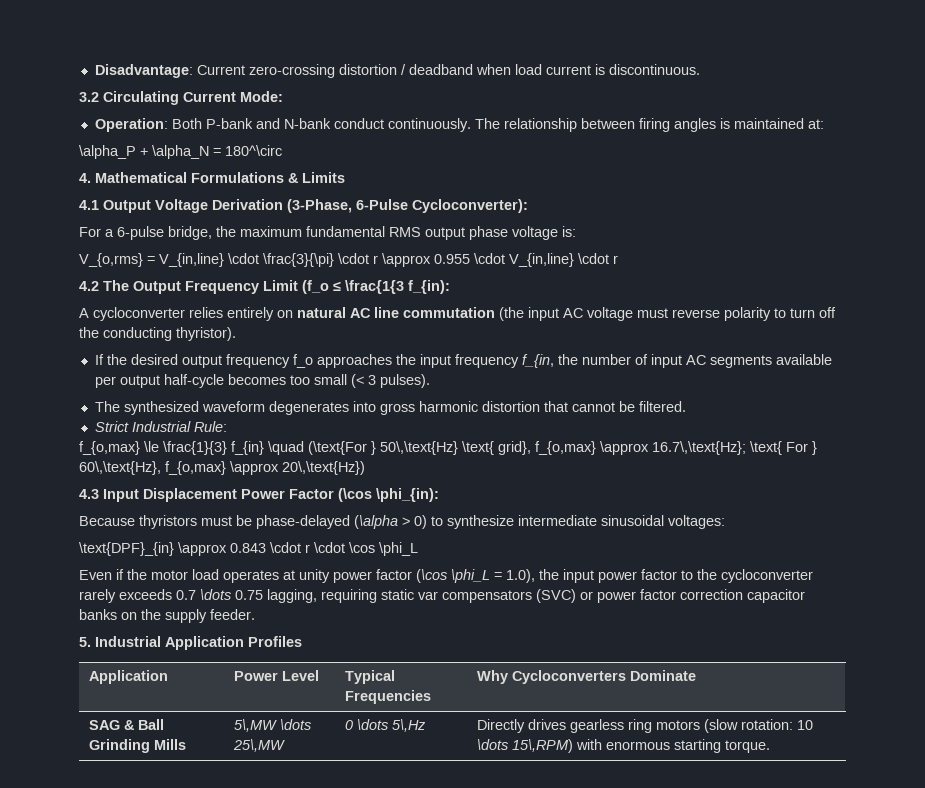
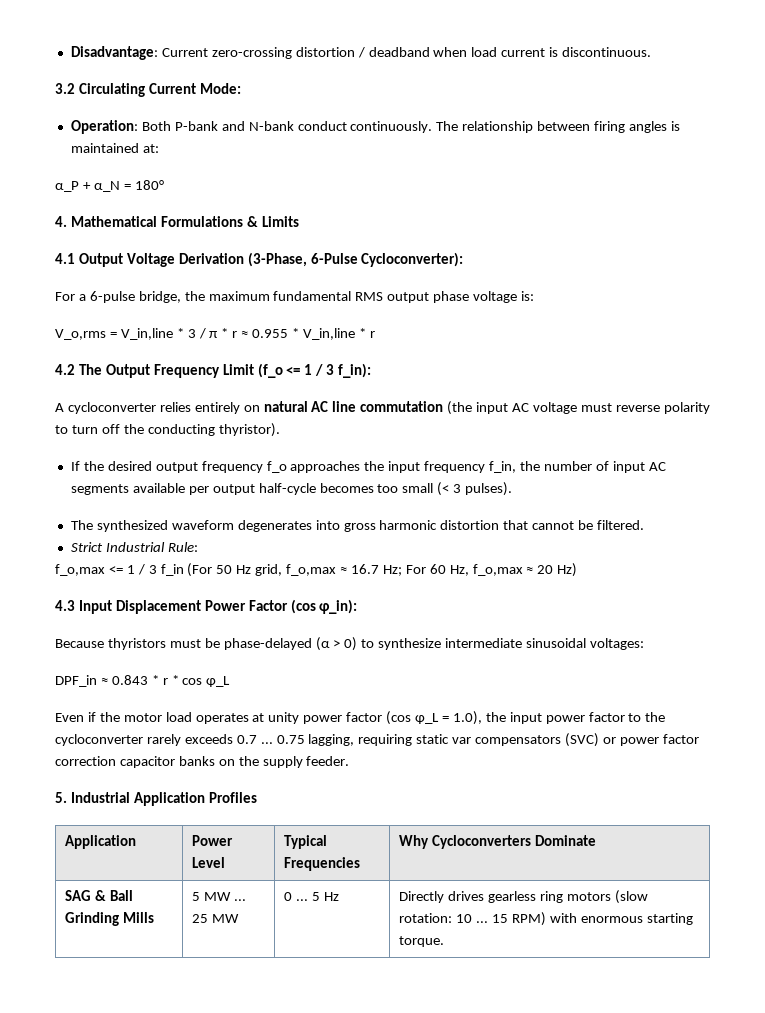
- \alpha_P + \alpha_N = 180^\circ
+ α_P + α_N = 180°
- V_{o,rms} = V_{in,line} \cdot \frac{3}{\pi} \cdot r \approx 0.955 \cdot V_{in,line} \cdot r
+ V_o,rms = V_in,line * 3 / π * r ≈ 0.955 * V_in,line * r
- 4.2 The Output Frequency Limit (f_o ≤ \frac{1{3 f_{in):
+ 4.2 The Output Frequency Limit (f_o <= 1 / 3 f_in):
- If the desired output frequency f_o approaches the input frequency f_{in, the number of input AC segments available per output half-cycle becomes too small (< 3 pulses).
+ If the desired output frequency f_o approaches the input frequency f_in, the number of input AC segments available per output half-cycle becomes too small (< 3 pulses).
- f_{o,max} \le \frac{1}{3} f_{in} \quad (\text{For } 50\,\text{Hz} \text{ grid}, f_{o,max} \approx 16.7\,\text{Hz}; \text{ For } 60\,\text{Hz}, f_{o,max} \approx 20\,\text{Hz})
+ f_o,max <= 1 / 3 f_in (For 50 Hz grid, f_o,max ≈ 16.7 Hz; For 60 Hz, f_o,max ≈ 20 Hz)
- 4.3 Input Displacement Power Factor (\cos \phi_{in):
+ 4.3 Input Displacement Power Factor (cos φ_in):
- Because thyristors must be phase-delayed (\alpha > 0) to synthesize intermediate sinusoidal voltages:
+ Because thyristors must be phase-delayed (α > 0) to synthesize intermediate sinusoidal voltages:
- \text{DPF}_{in} \approx 0.843 \cdot r \cdot \cos \phi_L
+ DPF_in ≈ 0.843 * r * cos φ_L
- Even if the motor load operates at unity power factor (\cos \phi_L = 1.0), the input power factor to the cycloconverter rarely exceeds 0.7 \dots 0.75 lagging, requiring static var compensators (SVC) or power factor correction capacitor banks on the supply feeder.
+ Even if the motor load operates at unity power factor (cos φ_L = 1.0), the input power factor to the cycloconverter rarely exceeds 0.7 ... 0.75 lagging, requiring static var compensators (SVC) or power factor correction capacitor banks on the supply feeder.
- SAG & Ball Grinding Mills | 5\,MW \dots 25\,MW | 0 \dots 5\,Hz | Directly drives gearless ring motors (slow rotation: 10 \dots 15\,RPM) with enormous starting torque.
+ SAG & Ball Grinding Mills | 5 MW ... 25 MW | 0 ... 5 Hz | Directly drives gearless ring motors (slow rotation: 10 ... 15 RPM) with enormous starting torque.

